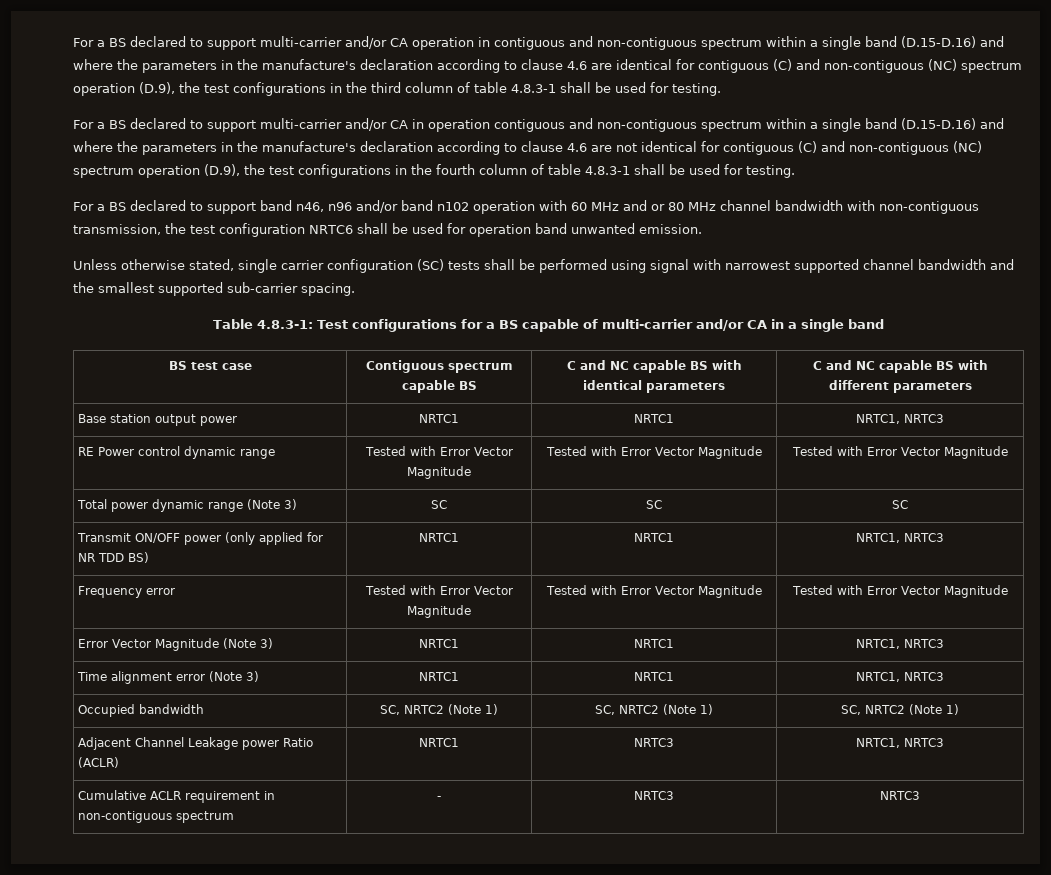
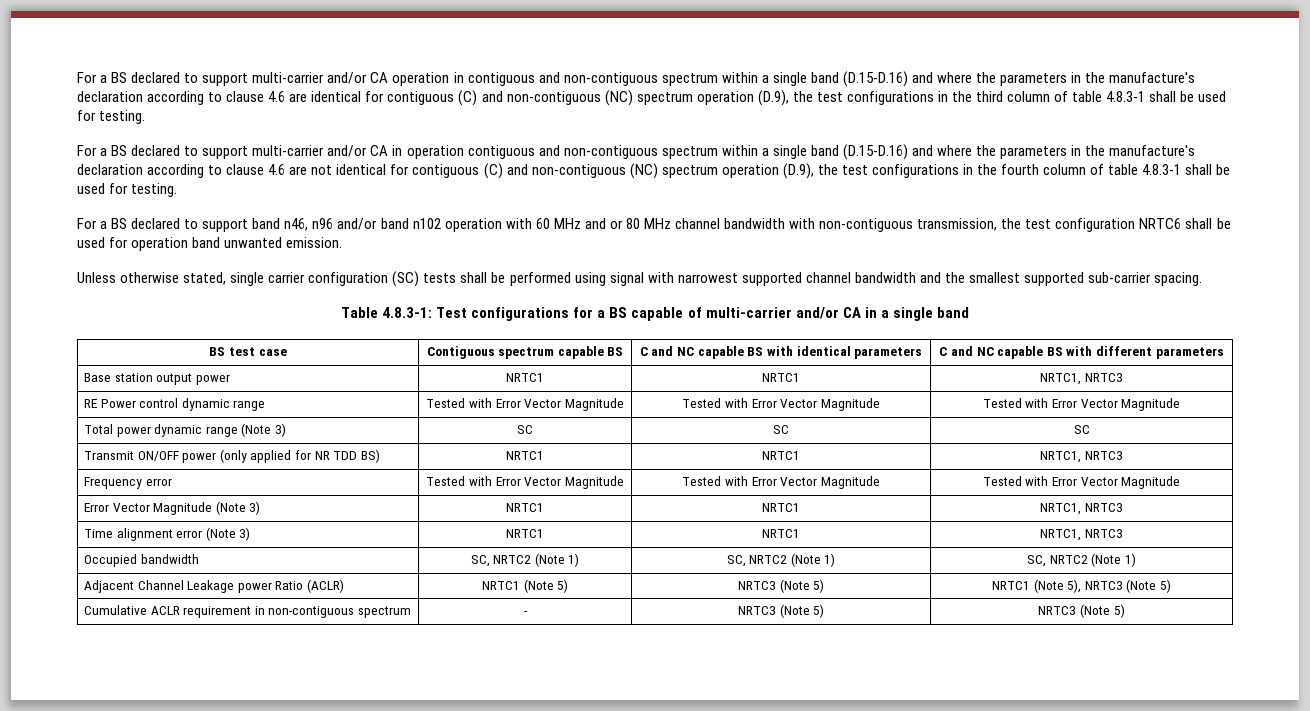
- Adjacent Channel Leakage power Ratio (ACLR) | NRTC1 | NRTC3 | NRTC1, NRTC3
+ Adjacent Channel Leakage power Ratio (ACLR) | NRTC1 (Note 5) | NRTC3 (Note 5) | NRTC1 (Note 5), NRTC3 (Note 5)
- Cumulative ACLR requirement in non-contiguous spectrum | - | NRTC3 | NRTC3
+ Cumulative ACLR requirement in non-contiguous spectrum | - | NRTC3 (Note 5) | NRTC3 (Note 5)

